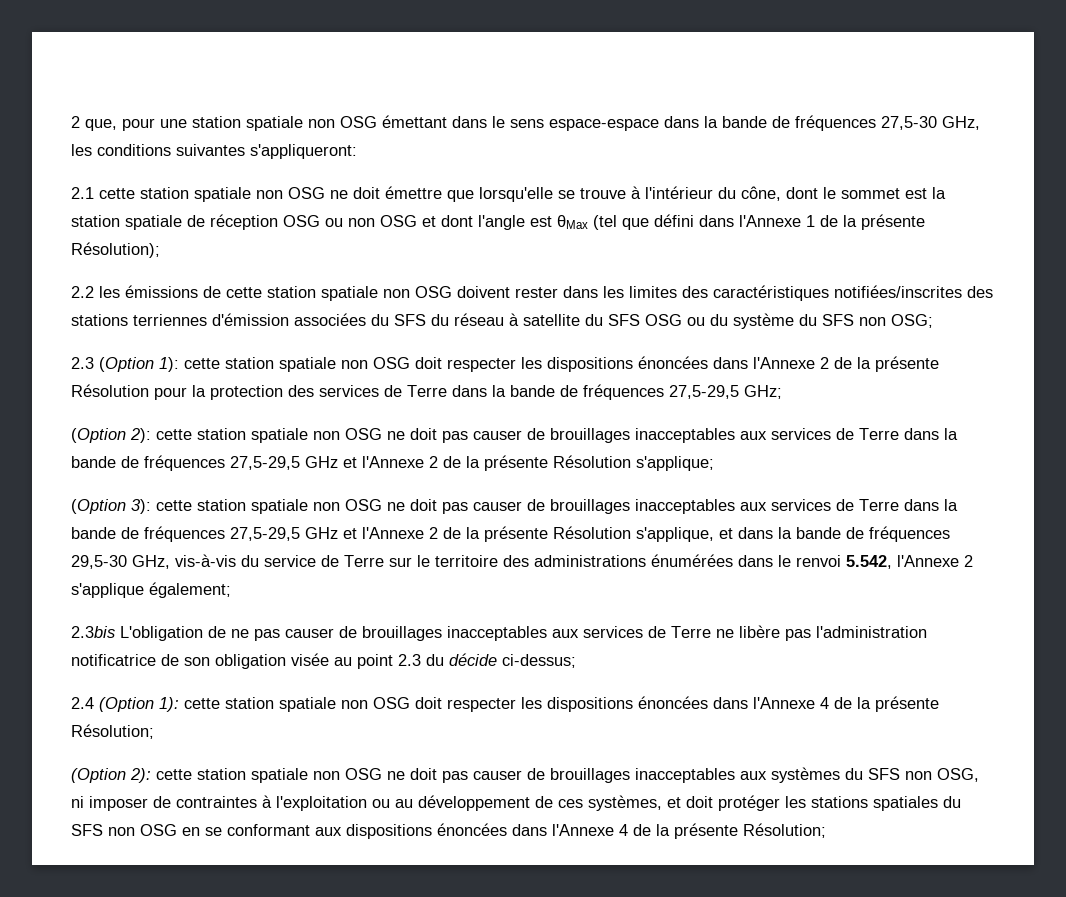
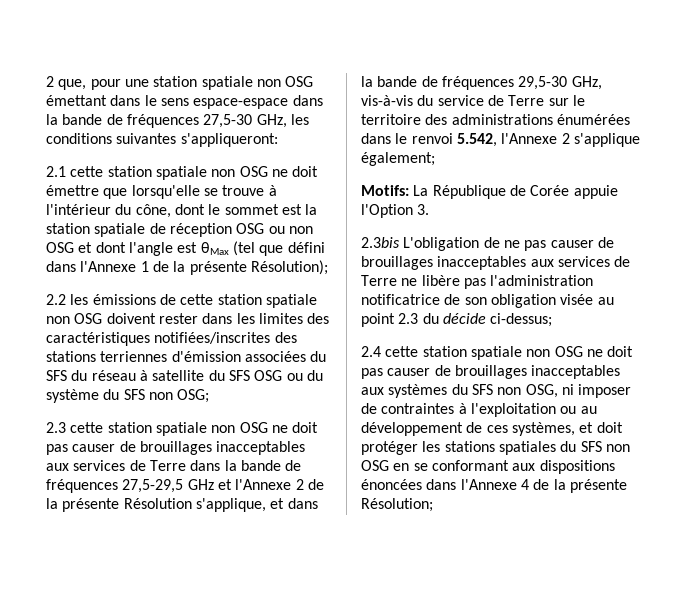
- 2.3 (Option 1): cette station spatiale non OSG doit respecter les dispositions énoncées dans l'Annexe 2 de la présente Résolution pour la protection des services de Terre dans la bande de fréquences 27,5-29,5 GHz;
- (Option 2): cette station spatiale non OSG ne doit pas causer de brouillages inacceptables aux services de Terre dans la bande de fréquences 27,5-29,5 GHz et l'Annexe 2 de la présente Résolution s'applique;
- (Option 3): cette station spatiale non OSG ne doit pas causer de brouillages inacceptables aux services de Terre dans la bande de fréquences 27,5-29,5 GHz et l'Annexe 2 de la présente Résolution s'applique, et dans la bande de fréquences 29,5-30 GHz, vis-à-vis du service de Terre sur le territoire des administrations énumérées dans le renvoi 5.542, l'Annexe 2 s'applique également;
+ 2.3 cette station spatiale non OSG ne doit pas causer de brouillages inacceptables aux services de Terre dans la bande de fréquences 27,5-29,5 GHz et l'Annexe 2 de la présente Résolution s'applique, et dans la bande de fréquences 29,5-30 GHz, vis-à-vis du service de Terre sur le territoire des administrations énumérées dans le renvoi 5.542, l'Annexe 2 s'applique également;
+ Motifs: La République de Corée appuie l'Option 3.
- 2.4 (Option 1): cette station spatiale non OSG doit respecter les dispositions énoncées dans l'Annexe 4 de la présente Résolution;
- (Option 2): cette station spatiale non OSG ne doit pas causer de brouillages inacceptables aux systèmes du SFS non OSG, ni imposer de contraintes à l'exploitation ou au développement de ces systèmes, et doit protéger les stations spatiales du SFS non OSG en se conformant aux dispositions énoncées dans l'Annexe 4 de la présente Résolution;
+ 2.4 cette station spatiale non OSG ne doit pas causer de brouillages inacceptables aux systèmes du SFS non OSG, ni imposer de contraintes à l'exploitation ou au développement de ces systèmes, et doit protéger les stations spatiales du SFS non OSG en se conformant aux dispositions énoncées dans l'Annexe 4 de la présente Résolution;

